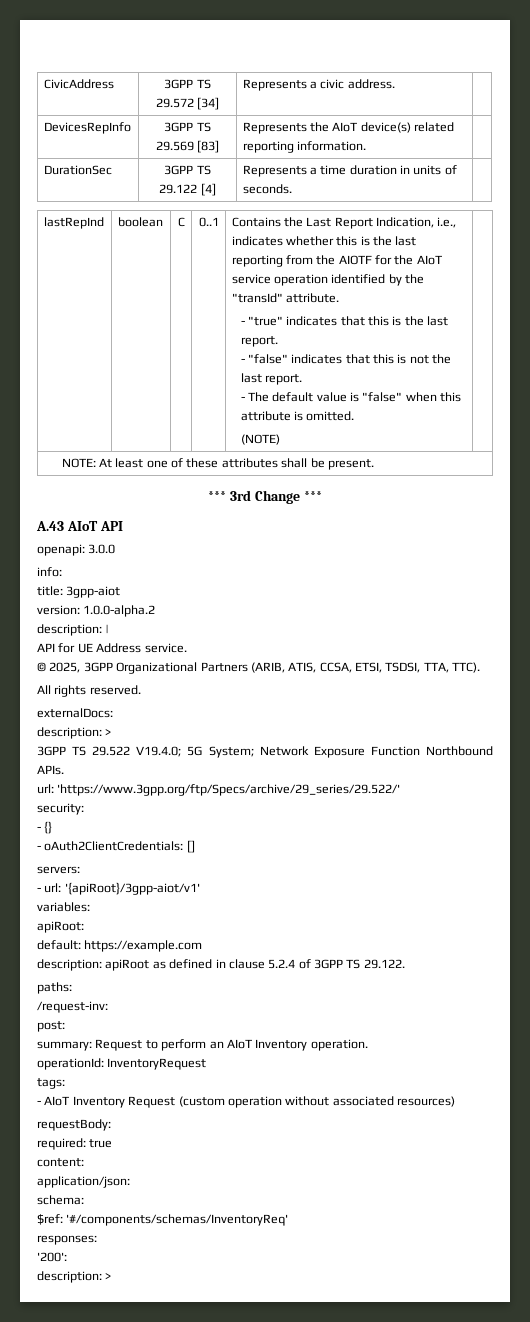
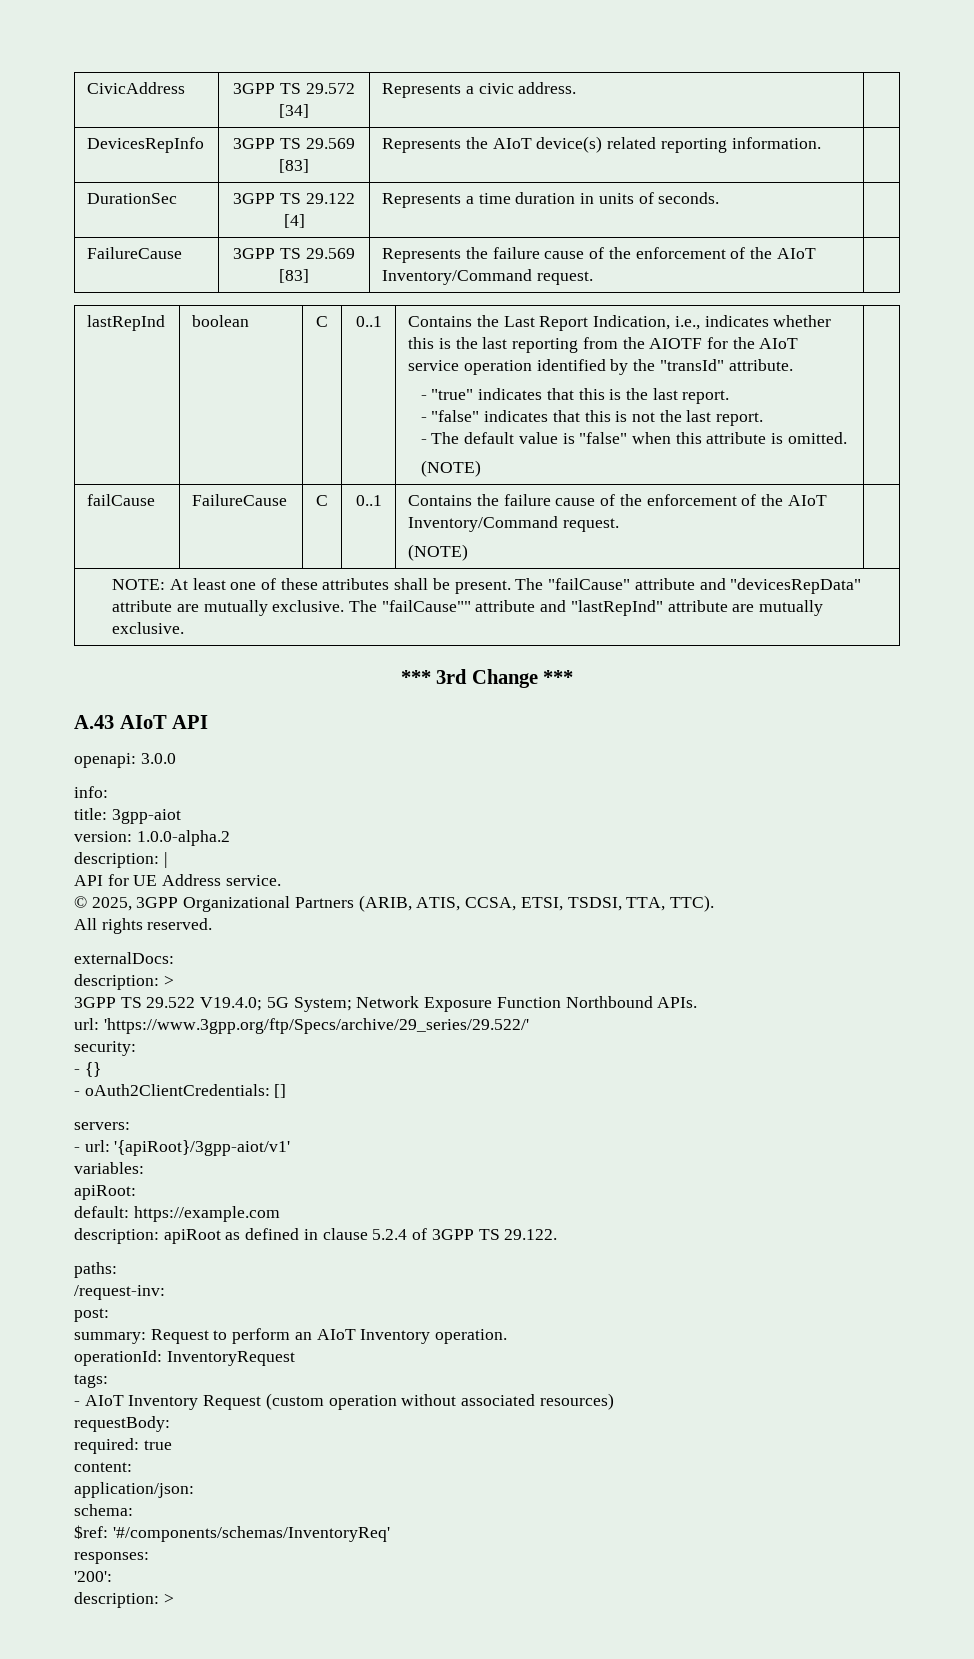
+ FailureCause | 3GPP TS 29.569 [83] | Represents the failure cause of the enforcement of the AIoT Inventory/Command request. |
+ failCause | FailureCause | C | 0..1 | Contains the failure cause of the enforcement of the AIoT Inventory/Command request.
+ (NOTE) |
- NOTE: At least one of these attributes shall be present.
+ NOTE: At least one of these attributes shall be present. The "failCause" attribute and "devicesRepData" attribute are mutually exclusive. The "failCause"" attribute and "lastRepInd" attribute are mutually exclusive.

